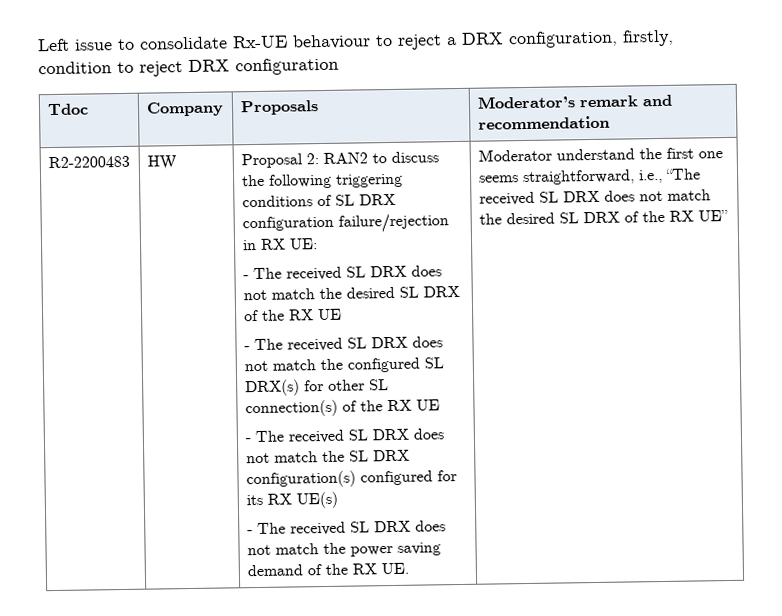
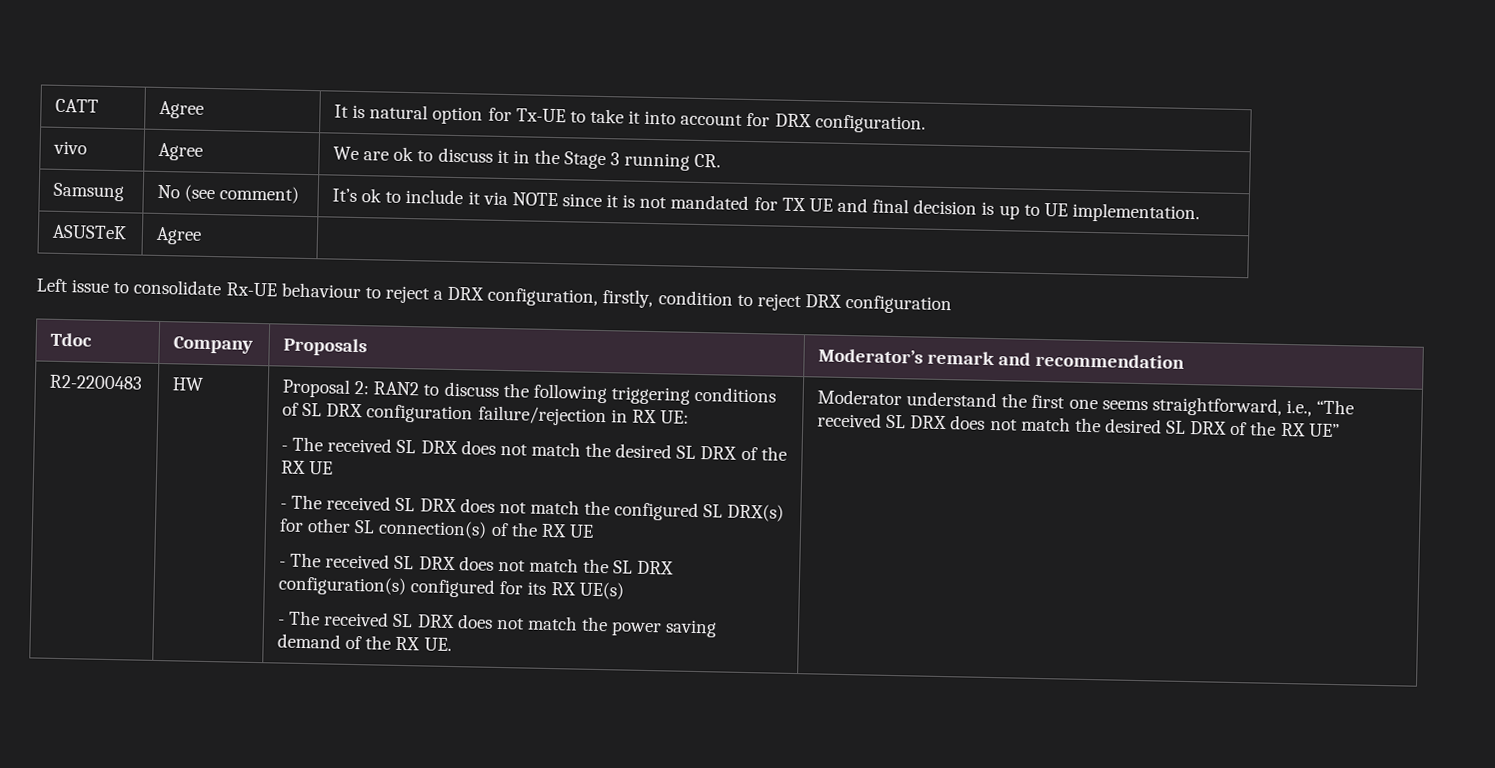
+ CATT | Agree | It is natural option for Tx-UE to take it into account for DRX configuration.
+ vivo | Agree | We are ok to discuss it in the Stage 3 running CR.
+ Samsung | No (see comment) | It’s ok to include it via NOTE since it is not mandated for TX UE and final decision is up to UE implementation.
+ ASUSTeK | Agree |

